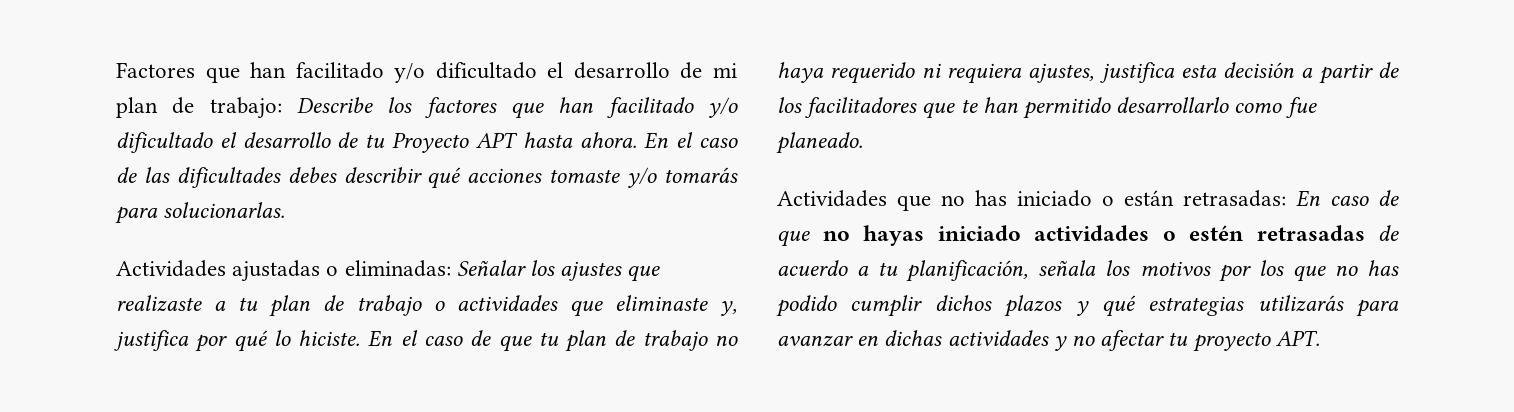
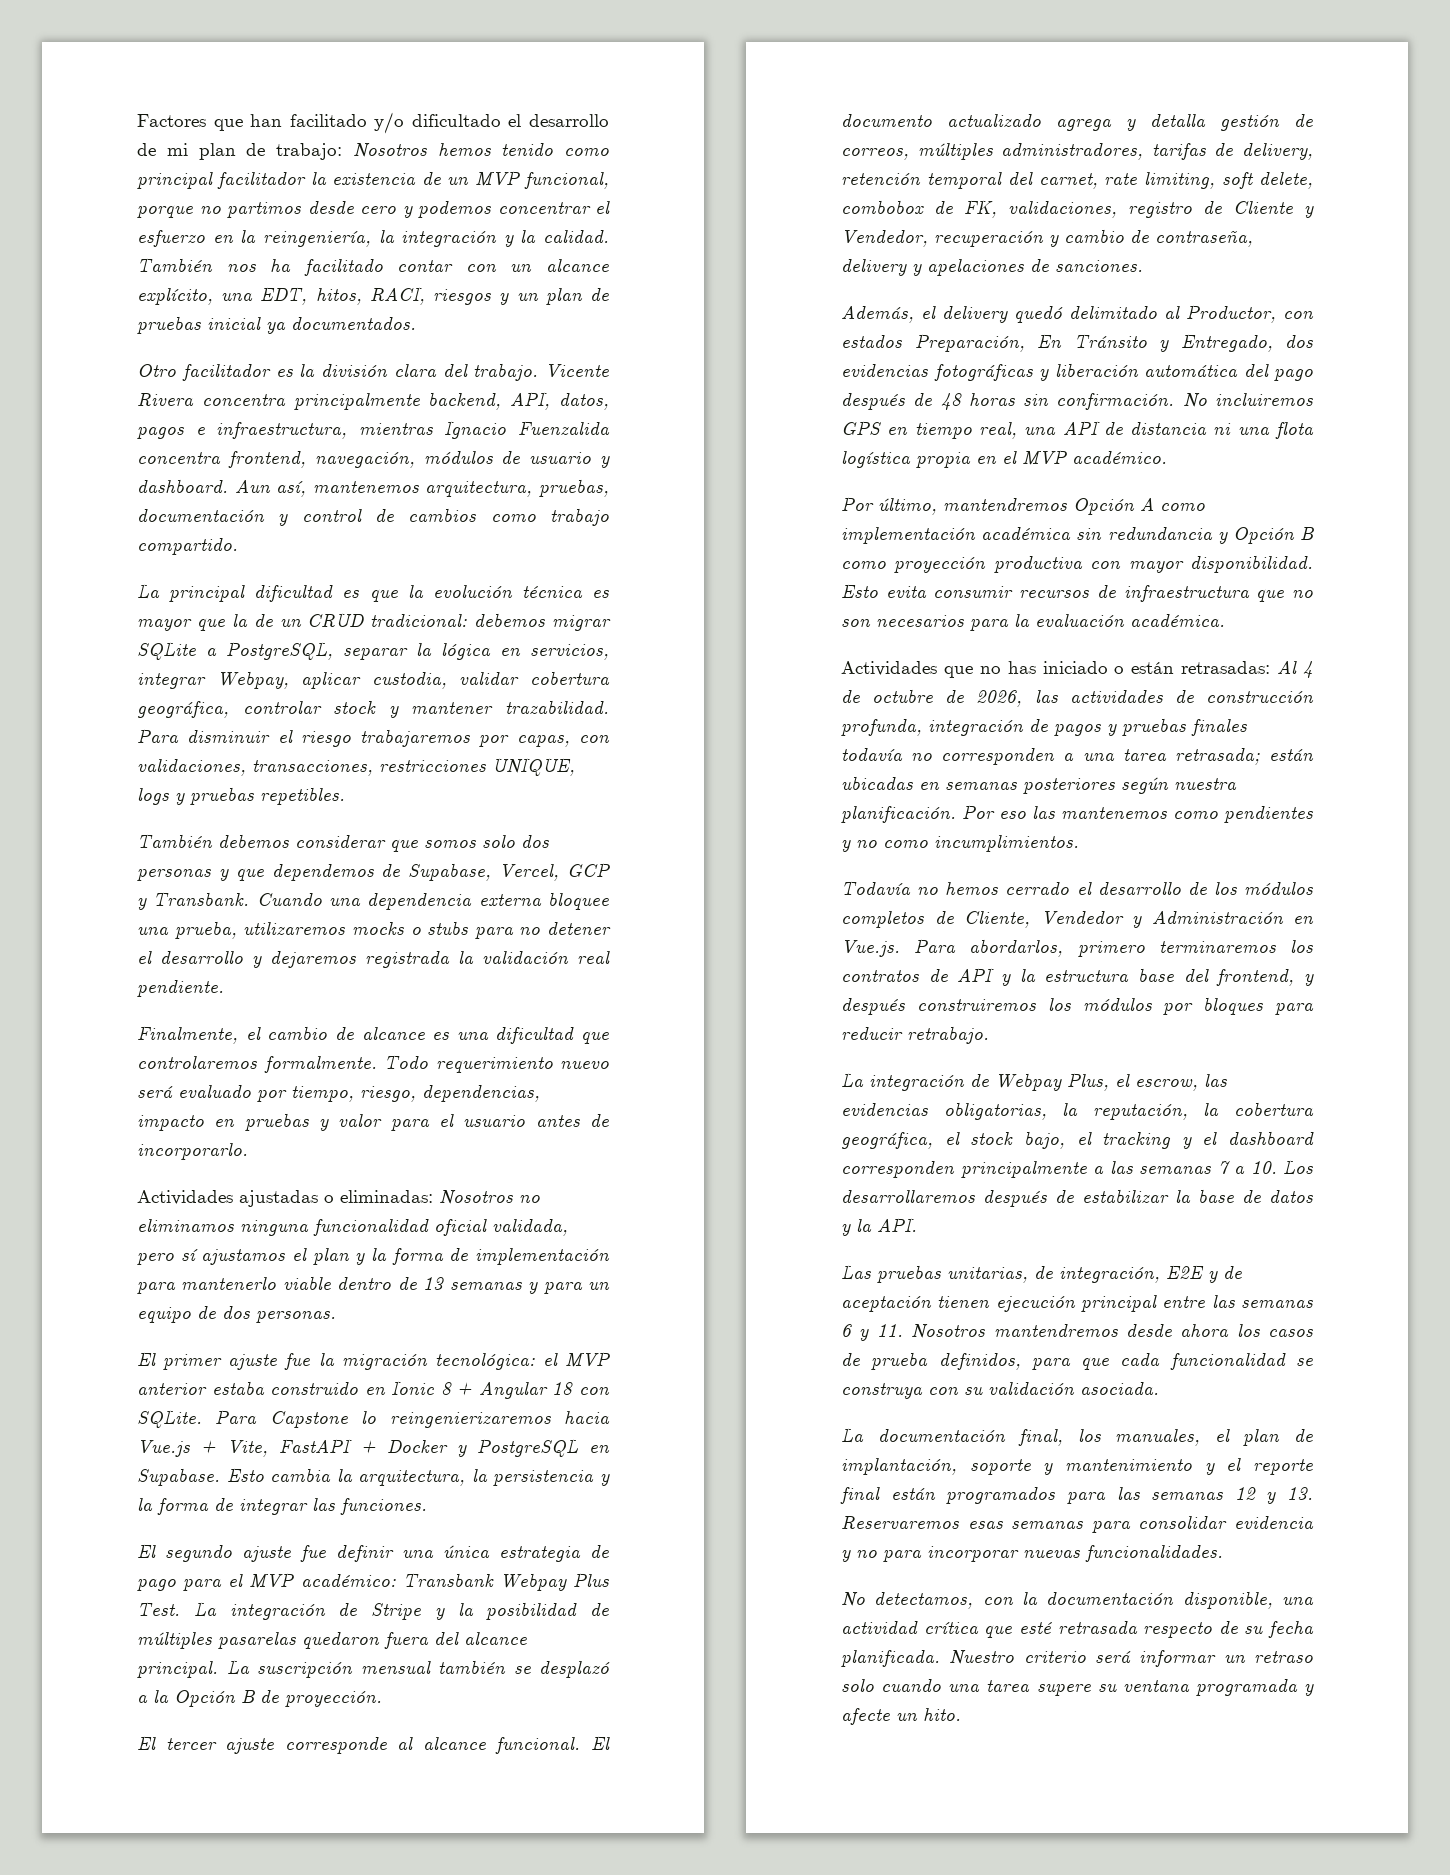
- Factores que han facilitado y/o dificultado el desarrollo de mi plan de trabajo: Describe los factores que han facilitado y/o dificultado el desarrollo de tu Proyecto APT hasta ahora. En el caso de las dificultades debes describir qué acciones tomaste y/o tomarás para solucionarlas.
- Actividades ajustadas o eliminadas: Señalar los ajustes que realizaste a tu plan de trabajo o actividades que eliminaste y, justifica por qué lo hiciste. En el caso de que tu plan de trabajo no haya requerido ni requiera ajustes, justifica esta decisión a partir de los facilitadores que te han permitido desarrollarlo como fue planeado.
+ Factores que han facilitado y/o dificultado el desarrollo de mi plan de trabajo: Nosotros hemos tenido como principal facilitador la existencia de un MVP funcional, porque no partimos desde cero y podemos concentrar el esfuerzo en la reingeniería, la integración y la calidad. También nos ha facilitado contar con un alcance explícito, una EDT, hitos, RACI, riesgos y un plan de pruebas inicial ya documentados.
+ Otro facilitador es la división clara del trabajo. Vicente Rivera concentra principalmente backend, API, datos, pagos e infraestructura, mientras Ignacio Fuenzalida concentra frontend, navegación, módulos de usuario y dashboard. Aun así, mantenemos arquitectura, pruebas, documentación y control de cambios como trabajo compartido.
+ La principal dificultad es que la evolución técnica es mayor que la de un CRUD tradicional: debemos migrar SQLite a PostgreSQL, separar la lógica en servicios, integrar Webpay, aplicar custodia, validar cobertura geográfica, controlar stock y mantener trazabilidad. Para disminuir el riesgo trabajaremos por capas, con validaciones, transacciones, restricciones UNIQUE, logs y pruebas repetibles.
+ También debemos considerar que somos solo dos personas y que dependemos de Supabase, Vercel, GCP y Transbank. Cuando una dependencia externa bloquee una prueba, utilizaremos mocks o stubs para no detener el desarrollo y dejaremos registrada la validación real pendiente.
+ Finalmente, el cambio de alcance es una dificultad que controlaremos formalmente. Todo requerimiento nuevo será evaluado por tiempo, riesgo, dependencias, impacto en pruebas y valor para el usuario antes de incorporarlo.
+ Actividades ajustadas o eliminadas: Nosotros no eliminamos ninguna funcionalidad oficial validada, pero sí ajustamos el plan y la forma de implementación para mantenerlo viable dentro de 13 semanas y para un equipo de dos personas.
+ El primer ajuste fue la migración tecnológica: el MVP anterior estaba construido en Ionic 8 + Angular 18 con SQLite. Para Capstone lo reingenierizaremos hacia Vue.js + Vite, FastAPI + Docker y PostgreSQL en Supabase. Esto cambia la arquitectura, la persistencia y la forma de integrar las funciones.
+ El segundo ajuste fue definir una única estrategia de pago para el MVP académico: Transbank Webpay Plus Test. La integración de Stripe y la posibilidad de múltiples pasarelas quedaron fuera del alcance principal. La suscripción mensual también se desplazó a la Opción B de proyección.
+ El tercer ajuste corresponde al alcance funcional. El documento actualizado agrega y detalla gestión de correos, múltiples administradores, tarifas de delivery, retención temporal del carnet, rate limiting, soft delete, combobox de FK, validaciones, registro de Cliente y Vendedor, recuperación y cambio de contraseña, delivery y apelaciones de sanciones.
+ Además, el delivery quedó delimitado al Productor, con estados Preparación, En Tránsito y Entregado, dos evidencias fotográficas y liberación automática del pago después de 48 horas sin confirmación. No incluiremos GPS en tiempo real, una API de distancia ni una flota logística propia en el MVP académico.
+ Por último, mantendremos Opción A como implementación académica sin redundancia y Opción B como proyección productiva con mayor disponibilidad. Esto evita consumir recursos de infraestructura que no son necesarios para la evaluación académica.
- Actividades que no has iniciado o están retrasadas: En caso de que no hayas iniciado actividades o estén retrasadas de acuerdo a tu planificación, señala los motivos por los que no has podido cumplir dichos plazos y qué estrategias utilizarás para avanzar en dichas actividades y no afectar tu proyecto APT.
+ Actividades que no has iniciado o están retrasadas: Al 4 de octubre de 2026, las actividades de construcción profunda, integración de pagos y pruebas finales todavía no corresponden a una tarea retrasada; están ubicadas en semanas posteriores según nuestra planificación. Por eso las mantenemos como pendientes y no como incumplimientos.
+ Todavía no hemos cerrado el desarrollo de los módulos completos de Cliente, Vendedor y Administración en Vue.js. Para abordarlos, primero terminaremos los contratos de API y la estructura base del frontend, y después construiremos los módulos por bloques para reducir retrabajo.
+ La integración de Webpay Plus, el escrow, las evidencias obligatorias, la reputación, la cobertura geográfica, el stock bajo, el tracking y el dashboard corresponden principalmente a las semanas 7 a 10. Los desarrollaremos después de estabilizar la base de datos y la API.
+ Las pruebas unitarias, de integración, E2E y de aceptación tienen ejecución principal entre las semanas 6 y 11. Nosotros mantendremos desde ahora los casos de prueba definidos, para que cada funcionalidad se construya con su validación asociada.
+ La documentación final, los manuales, el plan de implantación, soporte y mantenimiento y el reporte final están programados para las semanas 12 y 13. Reservaremos esas semanas para consolidar evidencia y no para incorporar nuevas funcionalidades.
+ No detectamos, con la documentación disponible, una actividad crítica que esté retrasada respecto de su fecha planificada. Nuestro criterio será informar un retraso solo cuando una tarea supere su ventana programada y afecte un hito.

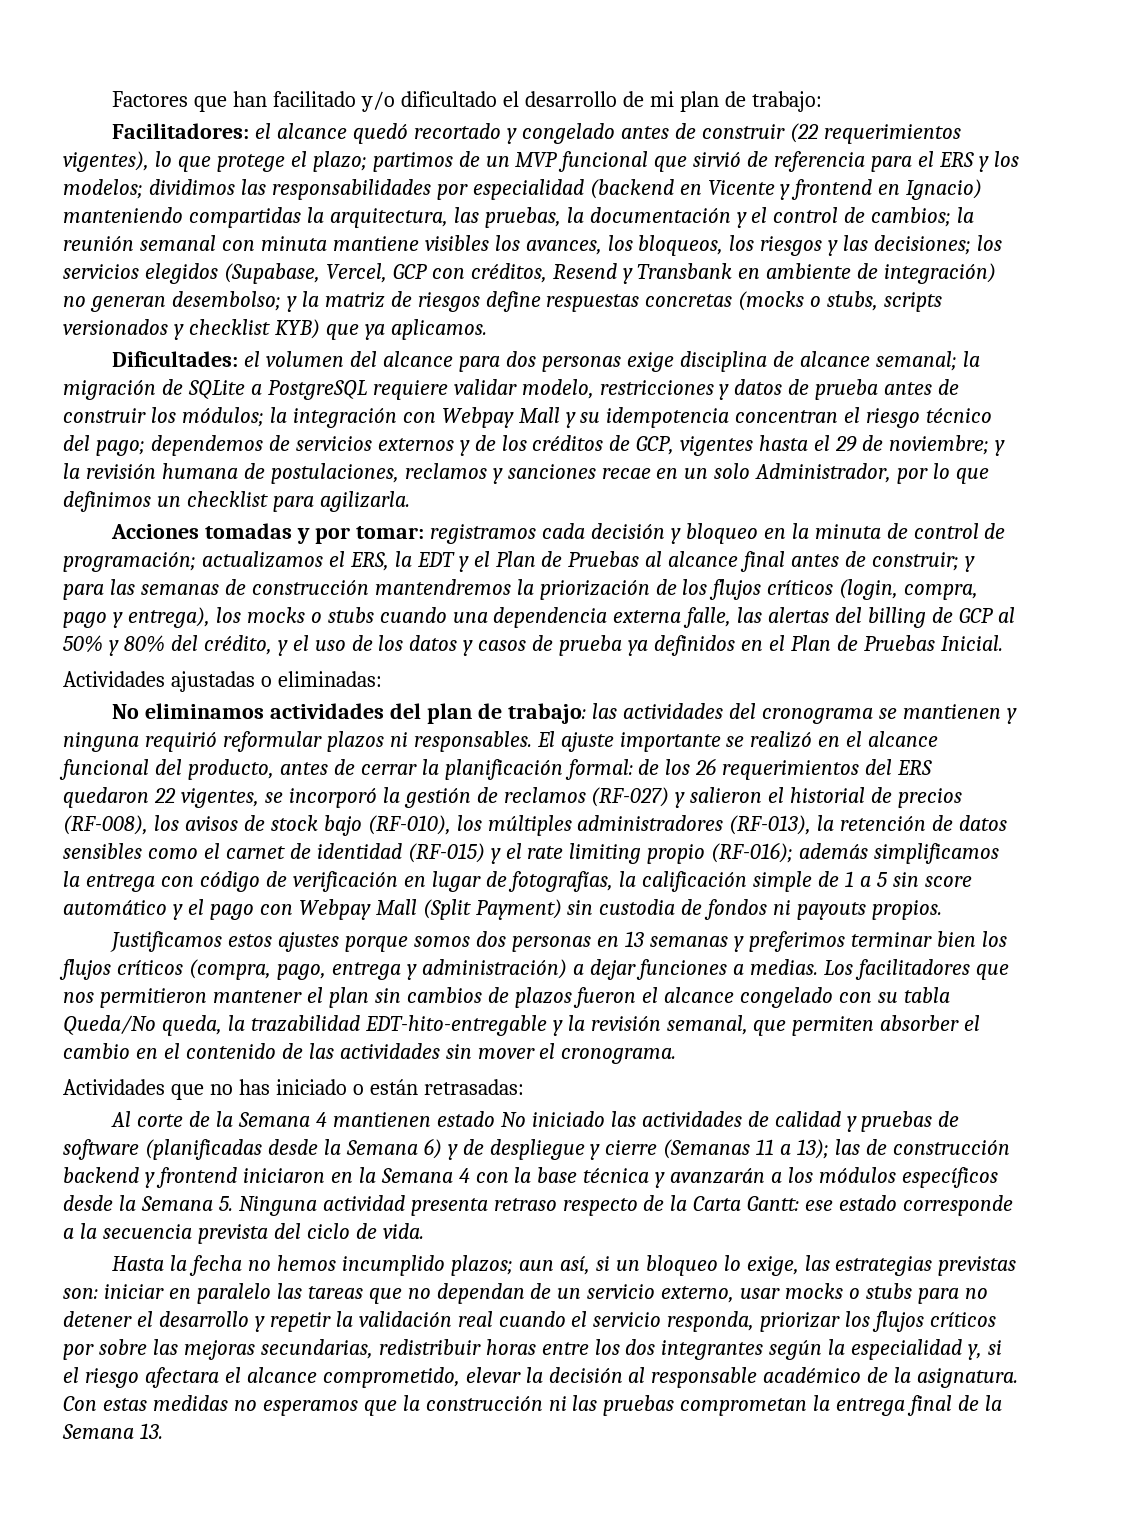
- Factores que han facilitado y/o dificultado el desarrollo de mi plan de trabajo: Nosotros hemos tenido como principal facilitador la existencia de un MVP funcional, porque no partimos desde cero y podemos concentrar el esfuerzo en la reingeniería, la integración y la calidad. También nos ha facilitado contar con un alcance explícito, una EDT, hitos, RACI, riesgos y un plan de pruebas inicial ya documentados.
- Otro facilitador es la división clara del trabajo. Vicente Rivera concentra principalmente backend, API, datos, pagos e infraestructura, mientras Ignacio Fuenzalida concentra frontend, navegación, módulos de usuario y dashboard. Aun así, mantenemos arquitectura, pruebas, documentación y control de cambios como trabajo compartido.
- La principal dificultad es que la evolución técnica es mayor que la de un CRUD tradicional: debemos migrar SQLite a PostgreSQL, separar la lógica en servicios, integrar Webpay, aplicar custodia, validar cobertura geográfica, controlar stock y mantener trazabilidad. Para disminuir el riesgo trabajaremos por capas, con validaciones, transacciones, restricciones UNIQUE, logs y pruebas repetibles.
- También debemos considerar que somos solo dos personas y que dependemos de Supabase, Vercel, GCP y Transbank. Cuando una dependencia externa bloquee una prueba, utilizaremos mocks o stubs para no detener el desarrollo y dejaremos registrada la validación real pendiente.
- Finalmente, el cambio de alcance es una dificultad que controlaremos formalmente. Todo requerimiento nuevo será evaluado por tiempo, riesgo, dependencias, impacto en pruebas y valor para el usuario antes de incorporarlo.
- Actividades ajustadas o eliminadas: Nosotros no eliminamos ninguna funcionalidad oficial validada, pero sí ajustamos el plan y la forma de implementación para mantenerlo viable dentro de 13 semanas y para un equipo de dos personas.
- El primer ajuste fue la migración tecnológica: el MVP anterior estaba construido en Ionic 8 + Angular 18 con SQLite. Para Capstone lo reingenierizaremos hacia Vue.js + Vite, FastAPI + Docker y PostgreSQL en Supabase. Esto cambia la arquitectura, la persistencia y la forma de integrar las funciones.
- El segundo ajuste fue definir una única estrategia de pago para el MVP académico: Transbank Webpay Plus Test. La integración de Stripe y la posibilidad de múltiples pasarelas quedaron fuera del alcance principal. La suscripción mensual también se desplazó a la Opción B de proyección.
- El tercer ajuste corresponde al alcance funcional. El documento actualizado agrega y detalla gestión de correos, múltiples administradores, tarifas de delivery, retención temporal del carnet, rate limiting, soft delete, combobox de FK, validaciones, registro de Cliente y Vendedor, recuperación y cambio de contraseña, delivery y apelaciones de sanciones.
- Además, el delivery quedó delimitado al Productor, con estados Preparación, En Tránsito y Entregado, dos evidencias fotográficas y liberación automática del pago después de 48 horas sin confirmación. No incluiremos GPS en tiempo real, una API de distancia ni una flota logística propia en el MVP académico.
- Por último, mantendremos Opción A como implementación académica sin redundancia y Opción B como proyección productiva con mayor disponibilidad. Esto evita consumir recursos de infraestructura que no son necesarios para la evaluación académica.
- Actividades que no has iniciado o están retrasadas: Al 4 de octubre de 2026, las actividades de construcción profunda, integración de pagos y pruebas finales todavía no corresponden a una tarea retrasada; están ubicadas en semanas posteriores según nuestra planificación. Por eso las mantenemos como pendientes y no como incumplimientos.
- Todavía no hemos cerrado el desarrollo de los módulos completos de Cliente, Vendedor y Administración en Vue.js. Para abordarlos, primero terminaremos los contratos de API y la estructura base del frontend, y después construiremos los módulos por bloques para reducir retrabajo.
- La integración de Webpay Plus, el escrow, las evidencias obligatorias, la reputación, la cobertura geográfica, el stock bajo, el tracking y el dashboard corresponden principalmente a las semanas 7 a 10. Los desarrollaremos después de estabilizar la base de datos y la API.
- Las pruebas unitarias, de integración, E2E y de aceptación tienen ejecución principal entre las semanas 6 y 11. Nosotros mantendremos desde ahora los casos de prueba definidos, para que cada funcionalidad se construya con su validación asociada.
- La documentación final, los manuales, el plan de implantación, soporte y mantenimiento y el reporte final están programados para las semanas 12 y 13. Reservaremos esas semanas para consolidar evidencia y no para incorporar nuevas funcionalidades.
- No detectamos, con la documentación disponible, una actividad crítica que esté retrasada respecto de su fecha planificada. Nuestro criterio será informar un retraso solo cuando una tarea supere su ventana programada y afecte un hito.
+ Factores que han facilitado y/o dificultado el desarrollo de mi plan de trabajo:
+ Facilitadores: el alcance quedó recortado y congelado antes de construir (22 requerimientos vigentes), lo que protege el plazo; partimos de un MVP funcional que sirvió de referencia para el ERS y los modelos; dividimos las responsabilidades por especialidad (backend en Vicente y frontend en Ignacio) manteniendo compartidas la arquitectura, las pruebas, la documentación y el control de cambios; la reunión semanal con minuta mantiene visibles los avances, los bloqueos, los riesgos y las decisiones; los servicios elegidos (Supabase, Vercel, GCP con créditos, Resend y Transbank en ambiente de integración) no generan desembolso; y la matriz de riesgos define respuestas concretas (mocks o stubs, scripts versionados y checklist KYB) que ya aplicamos.
+ Dificultades: el volumen del alcance para dos personas exige disciplina de alcance semanal; la migración de SQLite a PostgreSQL requiere validar modelo, restricciones y datos de prueba antes de construir los módulos; la integración con Webpay Mall y su idempotencia concentran el riesgo técnico del pago; dependemos de servicios externos y de los créditos de GCP, vigentes hasta el 29 de noviembre; y la revisión humana de postulaciones, reclamos y sanciones recae en un solo Administrador, por lo que definimos un checklist para agilizarla.
+ Acciones tomadas y por tomar: registramos cada decisión y bloqueo en la minuta de control de programación; actualizamos el ERS, la EDT y el Plan de Pruebas al alcance final antes de construir; y para las semanas de construcción mantendremos la priorización de los flujos críticos (login, compra, pago y entrega), los mocks o stubs cuando una dependencia externa falle, las alertas del billing de GCP al 50% y 80% del crédito, y el uso de los datos y casos de prueba ya definidos en el Plan de Pruebas Inicial.
+ Actividades ajustadas o eliminadas:
+ No eliminamos actividades del plan de trabajo: las actividades del cronograma se mantienen y ninguna requirió reformular plazos ni responsables. El ajuste importante se realizó en el alcance funcional del producto, antes de cerrar la planificación formal: de los 26 requerimientos del ERS quedaron 22 vigentes, se incorporó la gestión de reclamos (RF-027) y salieron el historial de precios (RF-008), los avisos de stock bajo (RF-010), los múltiples administradores (RF-013), la retención de datos sensibles como el carnet de identidad (RF-015) y el rate limiting propio (RF-016); además simplificamos la entrega con código de verificación en lugar de fotografías, la calificación simple de 1 a 5 sin score automático y el pago con Webpay Mall (Split Payment) sin custodia de fondos ni payouts propios.
+ Justificamos estos ajustes porque somos dos personas en 13 semanas y preferimos terminar bien los flujos críticos (compra, pago, entrega y administración) a dejar funciones a medias. Los facilitadores que nos permitieron mantener el plan sin cambios de plazos fueron el alcance congelado con su tabla Queda/No queda, la trazabilidad EDT-hito-entregable y la revisión semanal, que permiten absorber el cambio en el contenido de las actividades sin mover el cronograma.
+ Actividades que no has iniciado o están retrasadas:
+ Al corte de la Semana 4 mantienen estado No iniciado las actividades de calidad y pruebas de software (planificadas desde la Semana 6) y de despliegue y cierre (Semanas 11 a 13); las de construcción backend y frontend iniciaron en la Semana 4 con la base técnica y avanzarán a los módulos específicos desde la Semana 5. Ninguna actividad presenta retraso respecto de la Carta Gantt: ese estado corresponde a la secuencia prevista del ciclo de vida.
+ Hasta la fecha no hemos incumplido plazos; aun así, si un bloqueo lo exige, las estrategias previstas son: iniciar en paralelo las tareas que no dependan de un servicio externo, usar mocks o stubs para no detener el desarrollo y repetir la validación real cuando el servicio responda, priorizar los flujos críticos por sobre las mejoras secundarias, redistribuir horas entre los dos integrantes según la especialidad y, si el riesgo afectara el alcance comprometido, elevar la decisión al responsable académico de la asignatura. Con estas medidas no esperamos que la construcción ni las pruebas comprometan la entrega final de la Semana 13.

